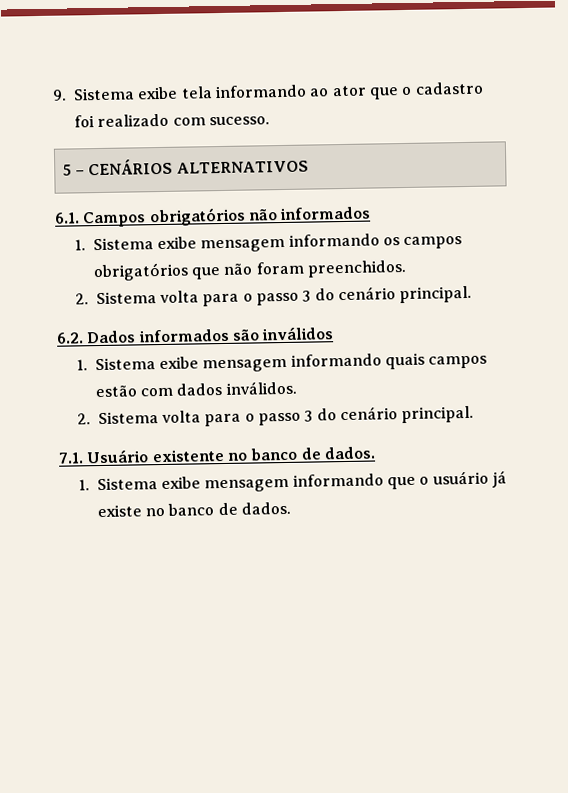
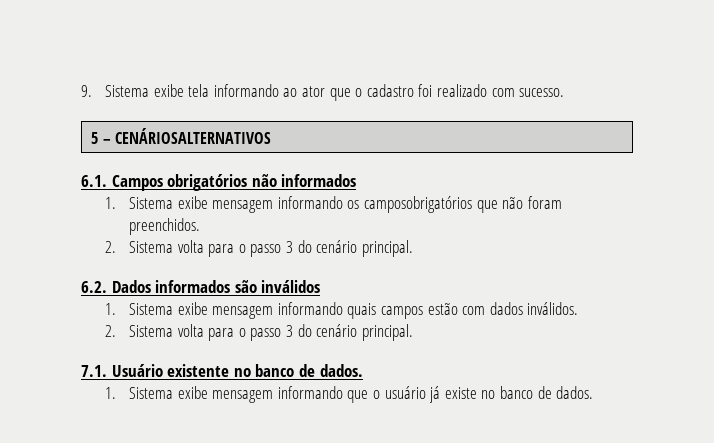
- 5 – CENÁRIOS ALTERNATIVOS
+ 5 – CENÁRIOSALTERNATIVOS
- 1. Sistema exibe mensagem informando os campos obrigatórios que não foram preenchidos.
+ 1. Sistema exibe mensagem informando os camposobrigatórios que não foram preenchidos.

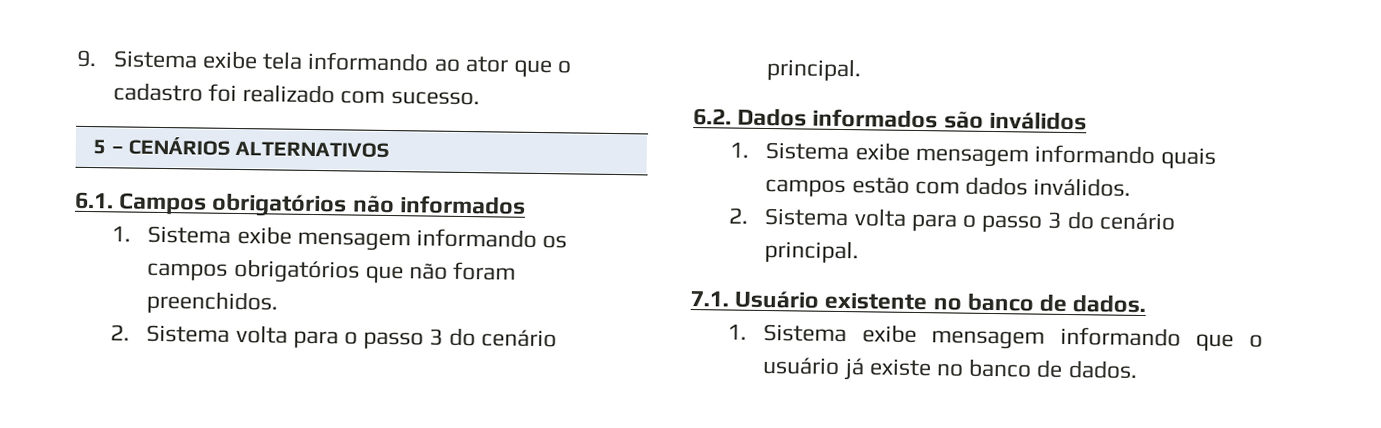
- 5 – CENÁRIOSALTERNATIVOS
+ 5 – CENÁRIOS ALTERNATIVOS
- 1. Sistema exibe mensagem informando os camposobrigatórios que não foram preenchidos.
+ 1. Sistema exibe mensagem informando os campos obrigatórios que não foram preenchidos.

